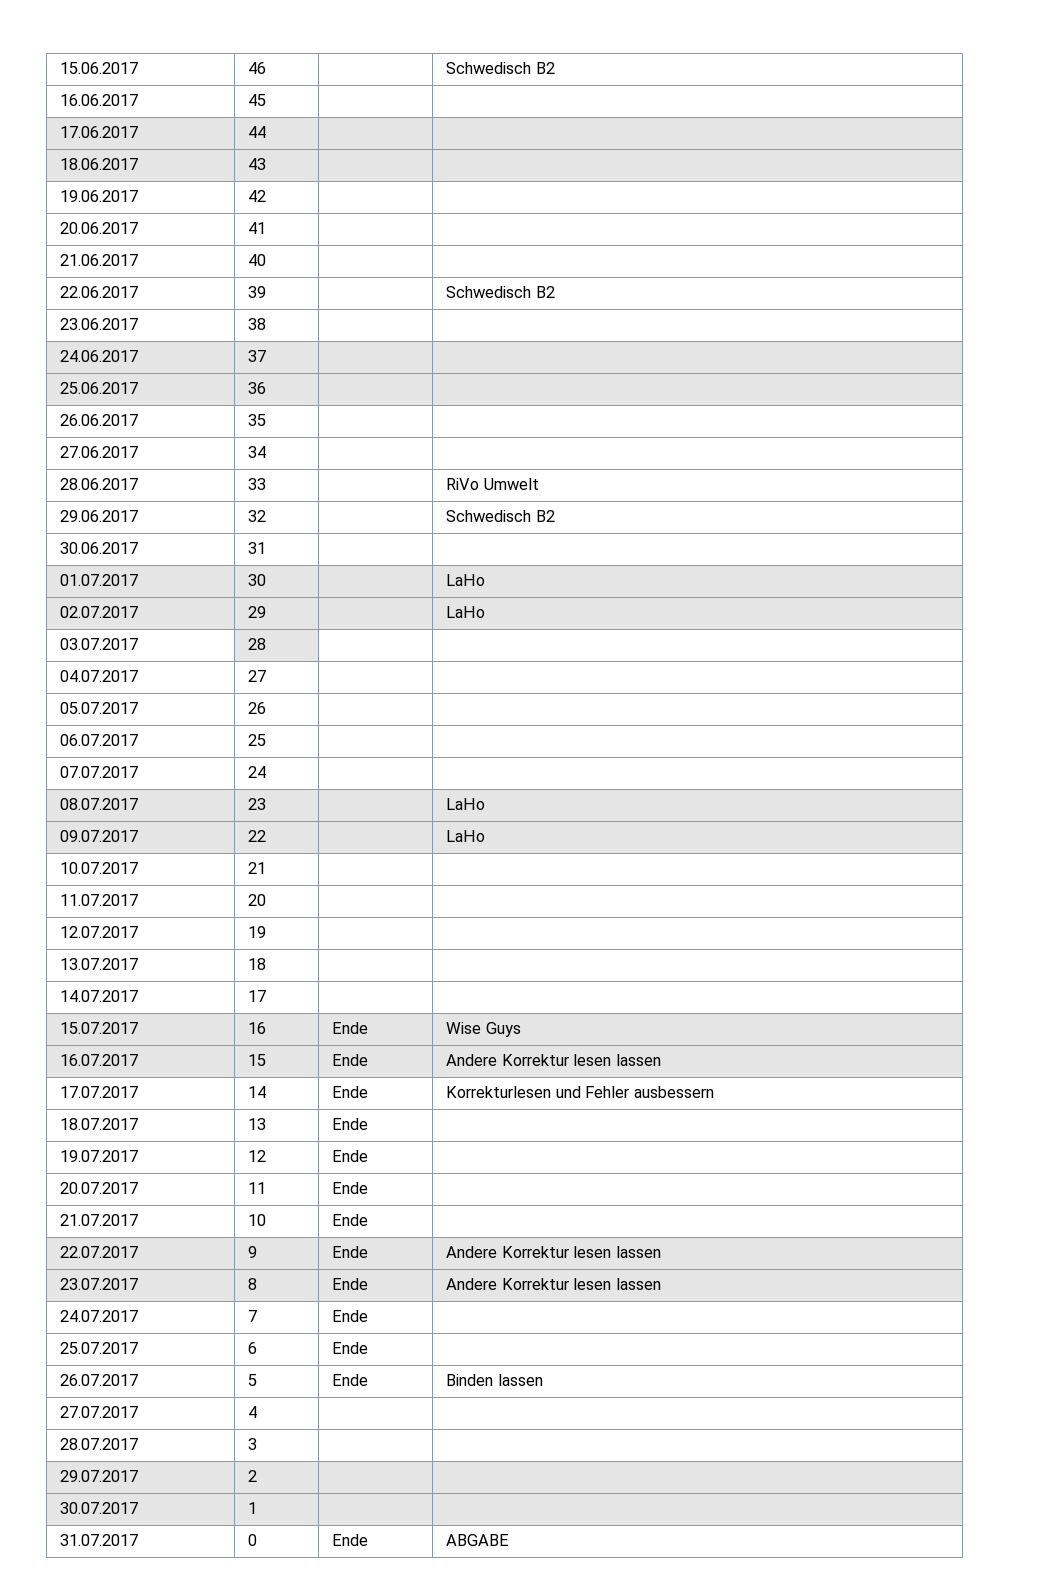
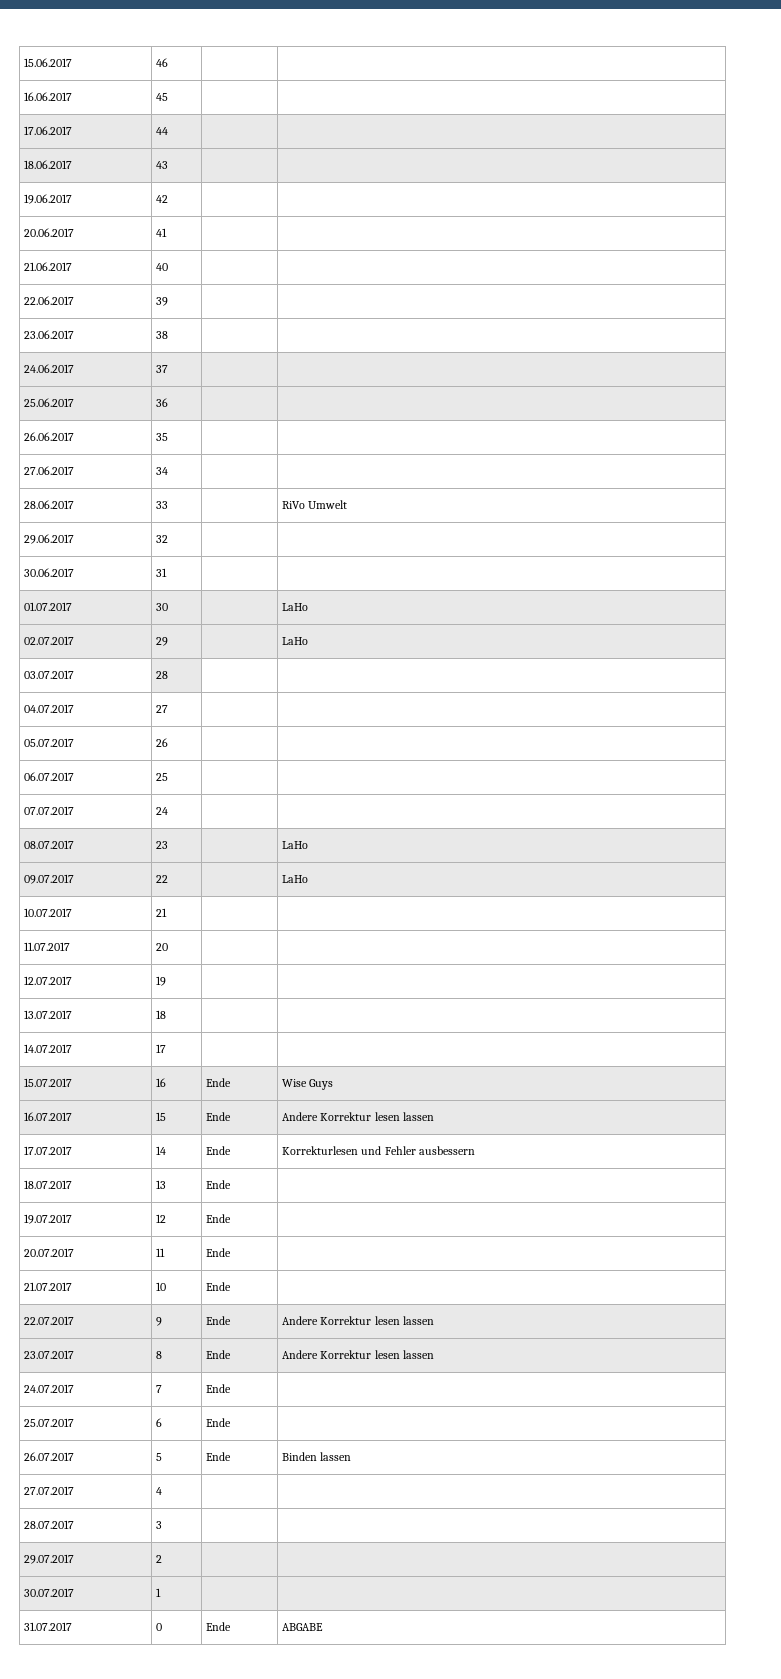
- 15.06.2017 | 46 | | Schwedisch B2
+ 15.06.2017 | 46 | |
- 22.06.2017 | 39 | | Schwedisch B2
+ 22.06.2017 | 39 | |
- 29.06.2017 | 32 | | Schwedisch B2
+ 29.06.2017 | 32 | |

